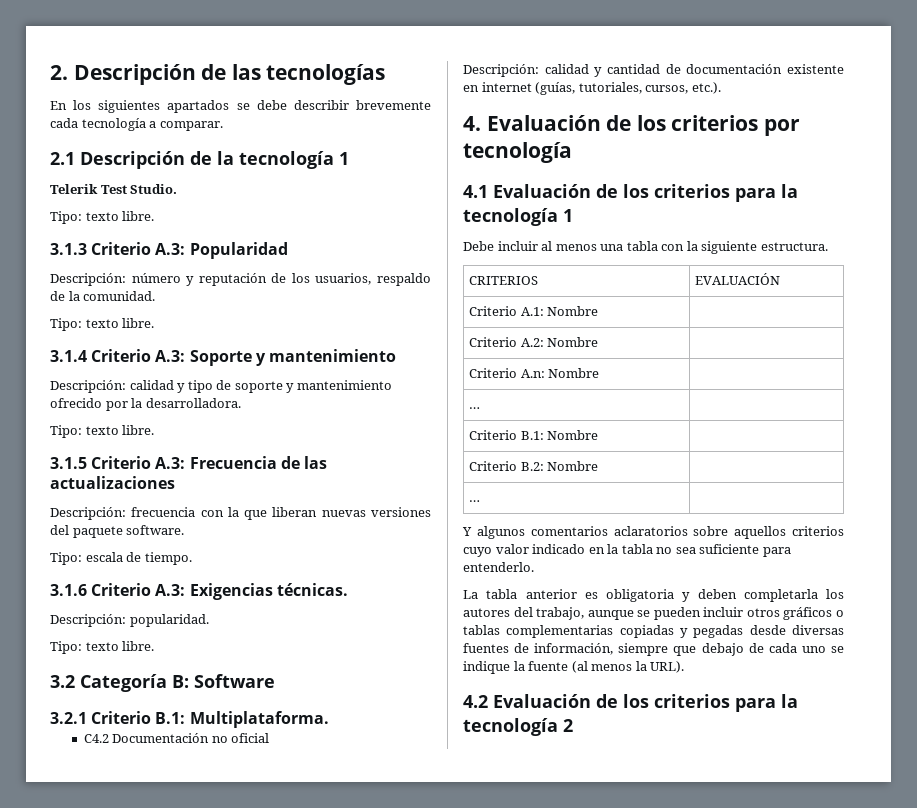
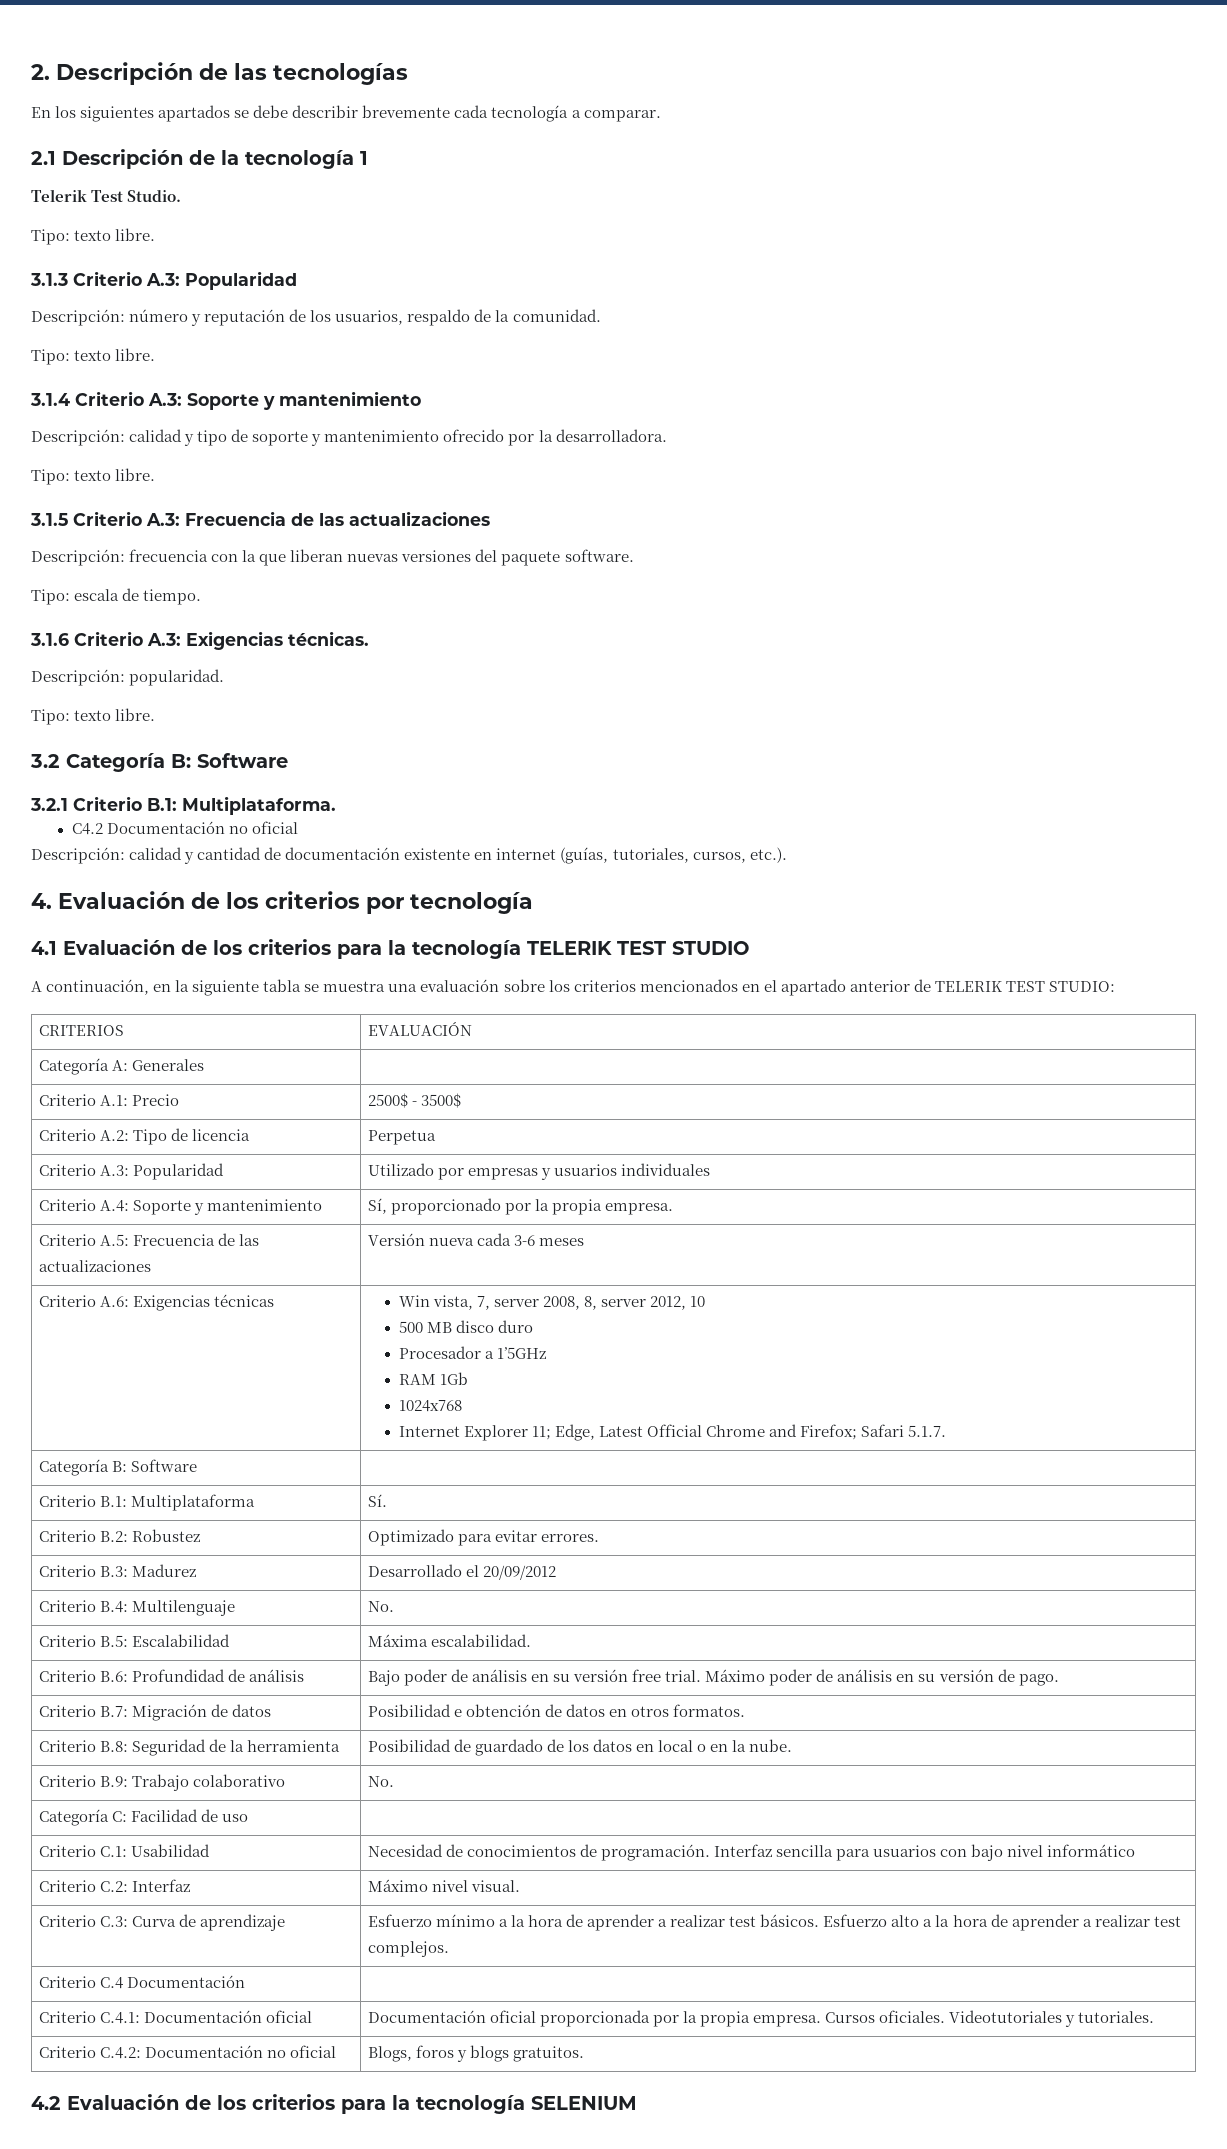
- 4.1 Evaluación de los criterios para la tecnología 1
- Debe incluir al menos una tabla con la siguiente estructura.
+ 4.1 Evaluación de los criterios para la tecnología TELERIK TEST STUDIO
+ A continuación, en la siguiente tabla se muestra una evaluación sobre los criterios mencionados en el apartado anterior de TELERIK TEST STUDIO:
  CRITERIOS | EVALUACIÓN
- Criterio A.1: Nombre |
- Criterio A.2: Nombre |
- Criterio A.n: Nombre |
- … |
- Criterio B.1: Nombre |
- Criterio B.2: Nombre |
- … |
- Y algunos comentarios aclaratorios sobre aquellos criterios cuyo valor indicado en la tabla no sea suficiente para entenderlo.
- La tabla anterior es obligatoria y deben completarla los autores del trabajo, aunque se pueden incluir otros gráficos o tablas complementarias copiadas y pegadas desde diversas fuentes de información, siempre que debajo de cada uno se indique la fuente (al menos la URL).
+ Categoría A: Generales |
+ Criterio A.1: Precio | 2500$ - 3500$
+ Criterio A.2: Tipo de licencia | Perpetua
+ Criterio A.3: Popularidad | Utilizado por empresas y usuarios individuales
+ Criterio A.4: Soporte y mantenimiento | Sí, proporcionado por la propia empresa.
+ Criterio A.5: Frecuencia de las actualizaciones | Versión nueva cada 3-6 meses
+ Criterio A.6: Exigencias técnicas | Win vista, 7, server 2008, 8, server 2012, 10
+ 500 MB disco duro
+ Procesador a 1’5GHz
+ RAM 1Gb
+ 1024x768
+ Internet Explorer 11; Edge, Latest Official Chrome and Firefox; Safari 5.1.7.
+ Categoría B: Software |
+ Criterio B.1: Multiplataforma | Sí.
+ Criterio B.2: Robustez | Optimizado para evitar errores.
+ Criterio B.3: Madurez | Desarrollado el 20/09/2012
+ Criterio B.4: Multilenguaje | No.
+ Criterio B.5: Escalabilidad | Máxima escalabilidad.
+ Criterio B.6: Profundidad de análisis | Bajo poder de análisis en su versión free trial. Máximo poder de análisis en su versión de pago.
+ Criterio B.7: Migración de datos | Posibilidad e obtención de datos en otros formatos.
+ Criterio B.8: Seguridad de la herramienta | Posibilidad de guardado de los datos en local o en la nube.
+ Criterio B.9: Trabajo colaborativo | No.
+ Categoría C: Facilidad de uso |
+ Criterio C.1: Usabilidad | Necesidad de conocimientos de programación. Interfaz sencilla para usuarios con bajo nivel informático
+ Criterio C.2: Interfaz | Máximo nivel visual.
+ Criterio C.3: Curva de aprendizaje | Esfuerzo mínimo a la hora de aprender a realizar test básicos. Esfuerzo alto a la hora de aprender a realizar test complejos.
+ Criterio C.4 Documentación |
+ Criterio C.4.1: Documentación oficial | Documentación oficial proporcionada por la propia empresa. Cursos oficiales. Videotutoriales y tutoriales.
+ Criterio C.4.2: Documentación no oficial | Blogs, foros y blogs gratuitos.
- 4.2 Evaluación de los criterios para la tecnología 2
+ 4.2 Evaluación de los criterios para la tecnología SELENIUM

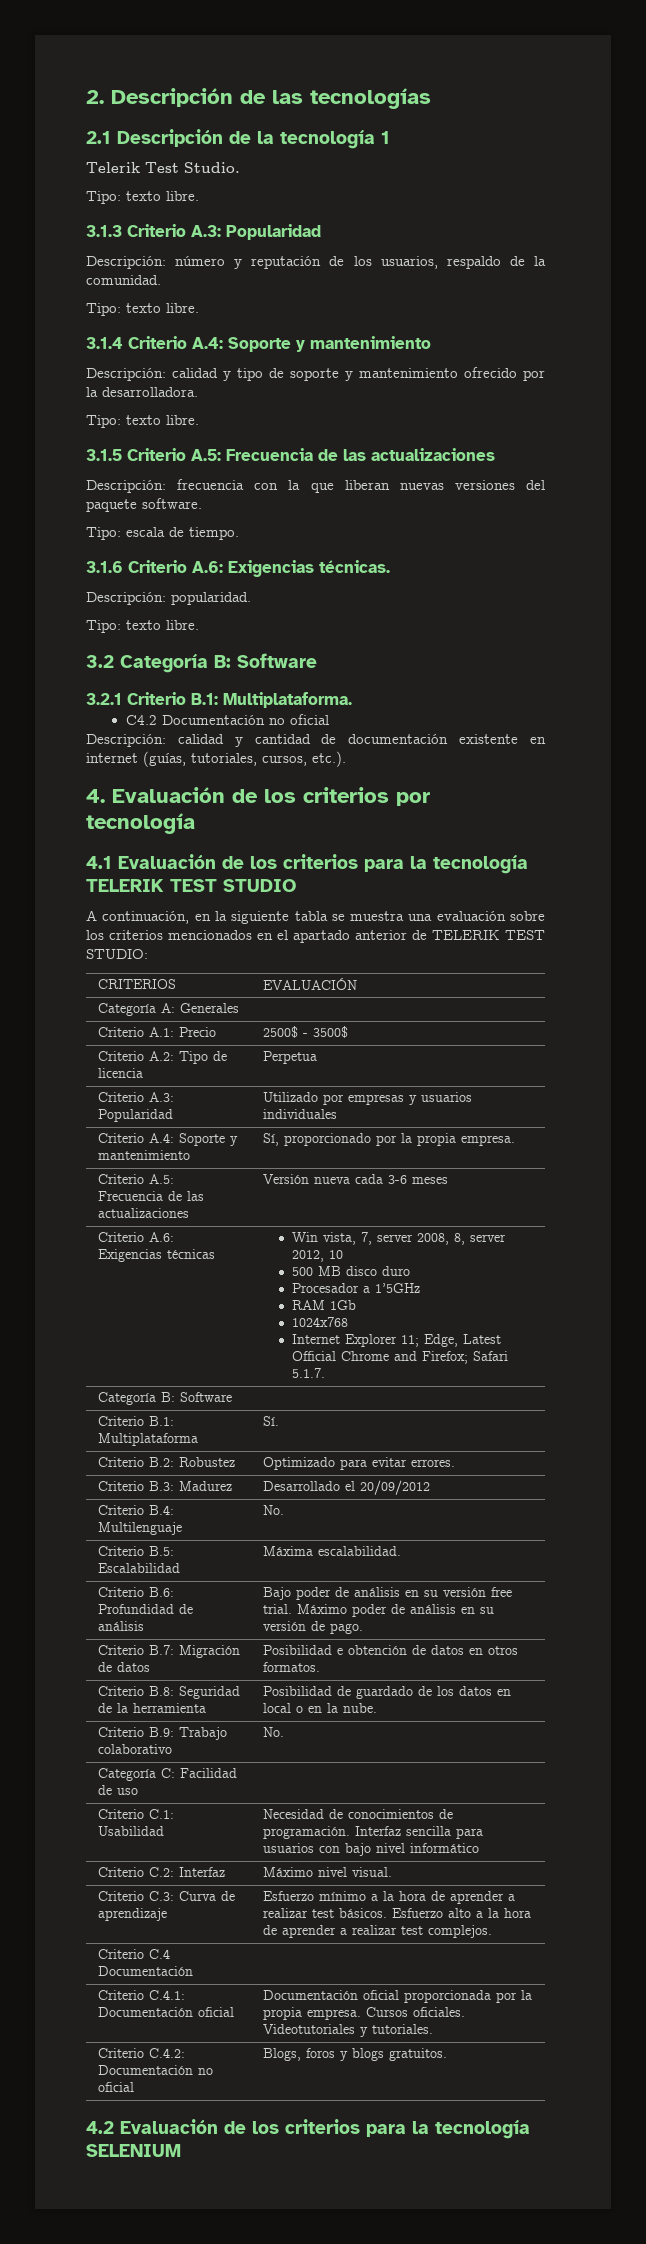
- En los siguientes apartados se debe describir brevemente cada tecnología a comparar.
- 3.1.4 Criterio A.3: Soporte y mantenimiento
+ 3.1.4 Criterio A.4: Soporte y mantenimiento
- 3.1.5 Criterio A.3: Frecuencia de las actualizaciones
+ 3.1.5 Criterio A.5: Frecuencia de las actualizaciones
- 3.1.6 Criterio A.3: Exigencias técnicas.
+ 3.1.6 Criterio A.6: Exigencias técnicas.

